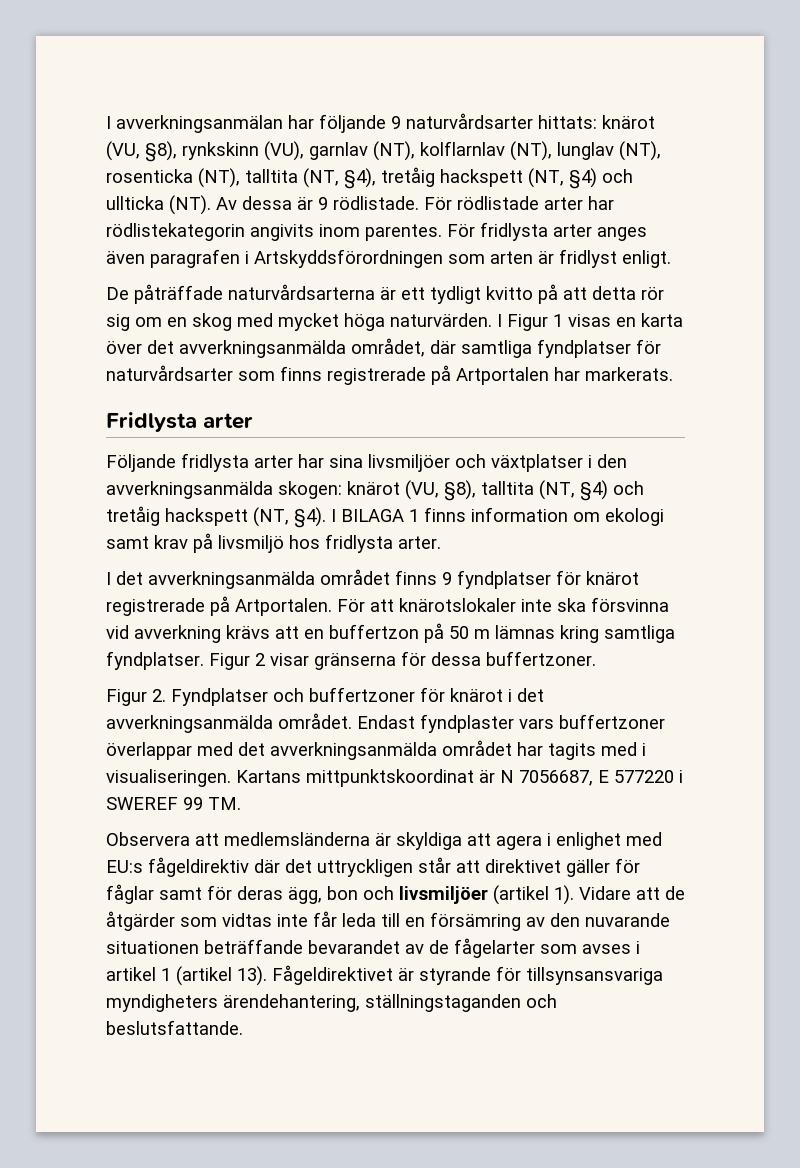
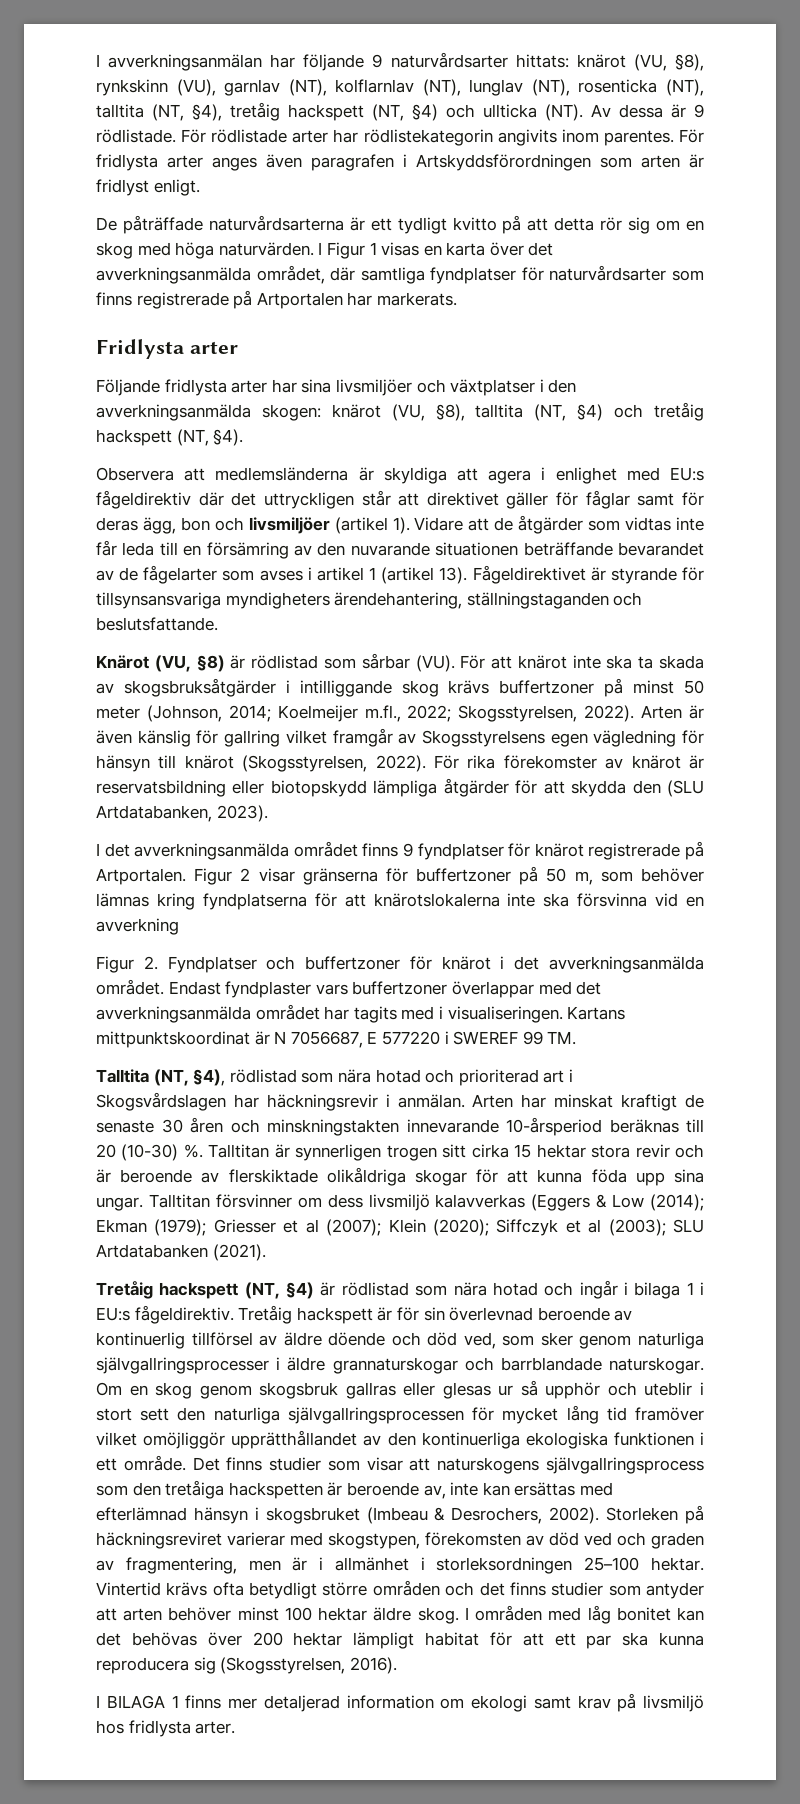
- De påträffade naturvårdsarterna är ett tydligt kvitto på att detta rör sig om en skog med mycket höga naturvärden.
+ De påträffade naturvårdsarterna är ett tydligt kvitto på att detta rör sig om en skog med höga naturvärden.
- I BILAGA 1 finns information om ekologi samt krav på livsmiljö hos fridlysta arter.
- I det avverkningsanmälda området finns 9 fyndplatser för knärot registrerade på Artportalen. För att knärotslokaler inte ska försvinna vid avverkning krävs att en buffertzon på 50 m lämnas kring samtliga fyndplatser. Figur 2 visar gränserna för dessa buffertzoner.
- Figur 2. Fyndplatser och buffertzoner för knärot i det avverkningsanmälda området. Endast fyndplaster vars buffertzoner överlappar med det avverkningsanmälda området har tagits med i visualiseringen. Kartans mittpunktskoordinat är N 7056687, E 577220 i SWEREF 99 TM.
+ Knärot (VU, §8) är rödlistad som sårbar (VU). För att knärot inte ska ta skada av skogsbruksåtgärder i intilliggande skog krävs buffertzoner på minst 50 meter (Johnson, 2014; Koelmeijer m.fl., 2022; Skogsstyrelsen, 2022). Arten är även känslig för gallring vilket framgår av Skogsstyrelsens egen vägledning för hänsyn till knärot (Skogsstyrelsen, 2022). För rika förekomster av knärot är reservatsbildning eller biotopskydd lämpliga åtgärder för att skydda den (SLU Artdatabanken, 2023).
+ I det avverkningsanmälda området finns 9 fyndplatser för knärot registrerade på Artportalen. Figur 2 visar gränserna för buffertzoner på 50 m, som behöver lämnas kring fyndplatserna för att knärotslokalerna inte ska försvinna vid en avverkning
+ Figur 2. Fyndplatser och buffertzoner för knärot i det avverkningsanmälda området. Endast fyndplaster vars buffertzoner överlappar med det avverkningsanmälda området har tagits med i visualiseringen. Kartans mittpunktskoordinat är N 7056687, E 577220 i SWEREF 99 TM.
+ Talltita (NT, §4), rödlistad som nära hotad och prioriterad art i Skogsvårdslagen har häckningsrevir i anmälan. Arten har minskat kraftigt de senaste 30 åren och minskningstakten innevarande 10-årsperiod beräknas till 20 (10-30) %. Talltitan är synnerligen trogen sitt cirka 15 hektar stora revir och är beroende av flerskiktade olikåldriga skogar för att kunna föda upp sina ungar. Talltitan försvinner om dess livsmiljö kalavverkas (Eggers & Low (2014); Ekman (1979); Griesser et al (2007); Klein (2020); Siffczyk et al (2003); SLU Artdatabanken (2021).
+ Tretåig hackspett (NT, §4) är rödlistad som nära hotad och ingår i bilaga 1 i EU:s fågeldirektiv. Tretåig hackspett är för sin överlevnad beroende av kontinuerlig tillförsel av äldre döende och död ved, som sker genom naturliga självgallringsprocesser i äldre grannaturskogar och barrblandade naturskogar. Om en skog genom skogsbruk gallras eller glesas ur så upphör och uteblir i stort sett den naturliga självgallringsprocessen för mycket lång tid framöver vilket omöjliggör upprätthållandet av den kontinuerliga ekologiska funktionen i ett område. Det finns studier som visar att naturskogens självgallringsprocess som den tretåiga hackspetten är beroende av, inte kan ersättas med efterlämnad hänsyn i skogsbruket (Imbeau & Desrochers, 2002). Storleken på häckningsreviret varierar med skogstypen, förekomsten av död ved och graden av fragmentering, men är i allmänhet i storleksordningen 25–100 hektar. Vintertid krävs ofta betydligt större områden och det finns studier som antyder att arten behöver minst 100 hektar äldre skog. I områden med låg bonitet kan det behövas över 200 hektar lämpligt habitat för att ett par ska kunna reproducera sig (Skogsstyrelsen, 2016).
+ I BILAGA 1 finns mer detaljerad information om ekologi samt krav på livsmiljö hos fridlysta arter.

